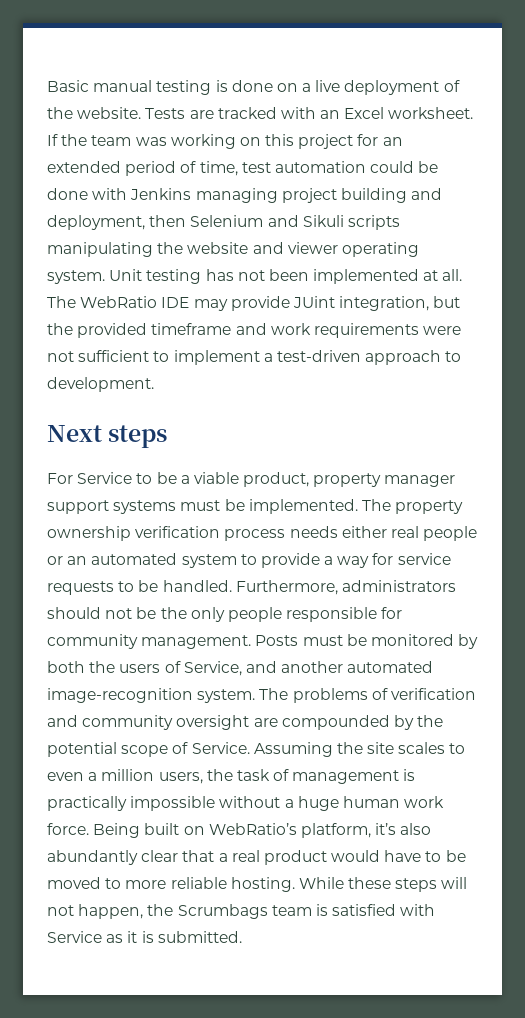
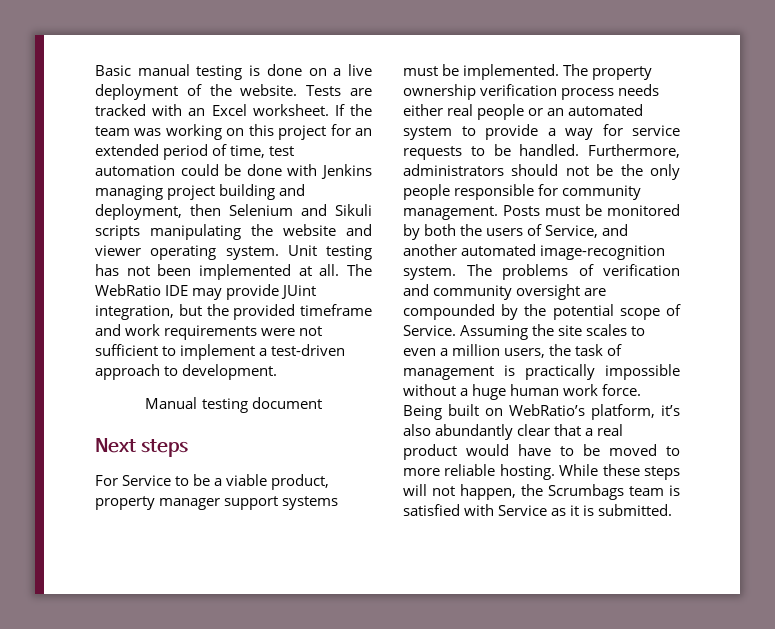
+ Manual testing document

